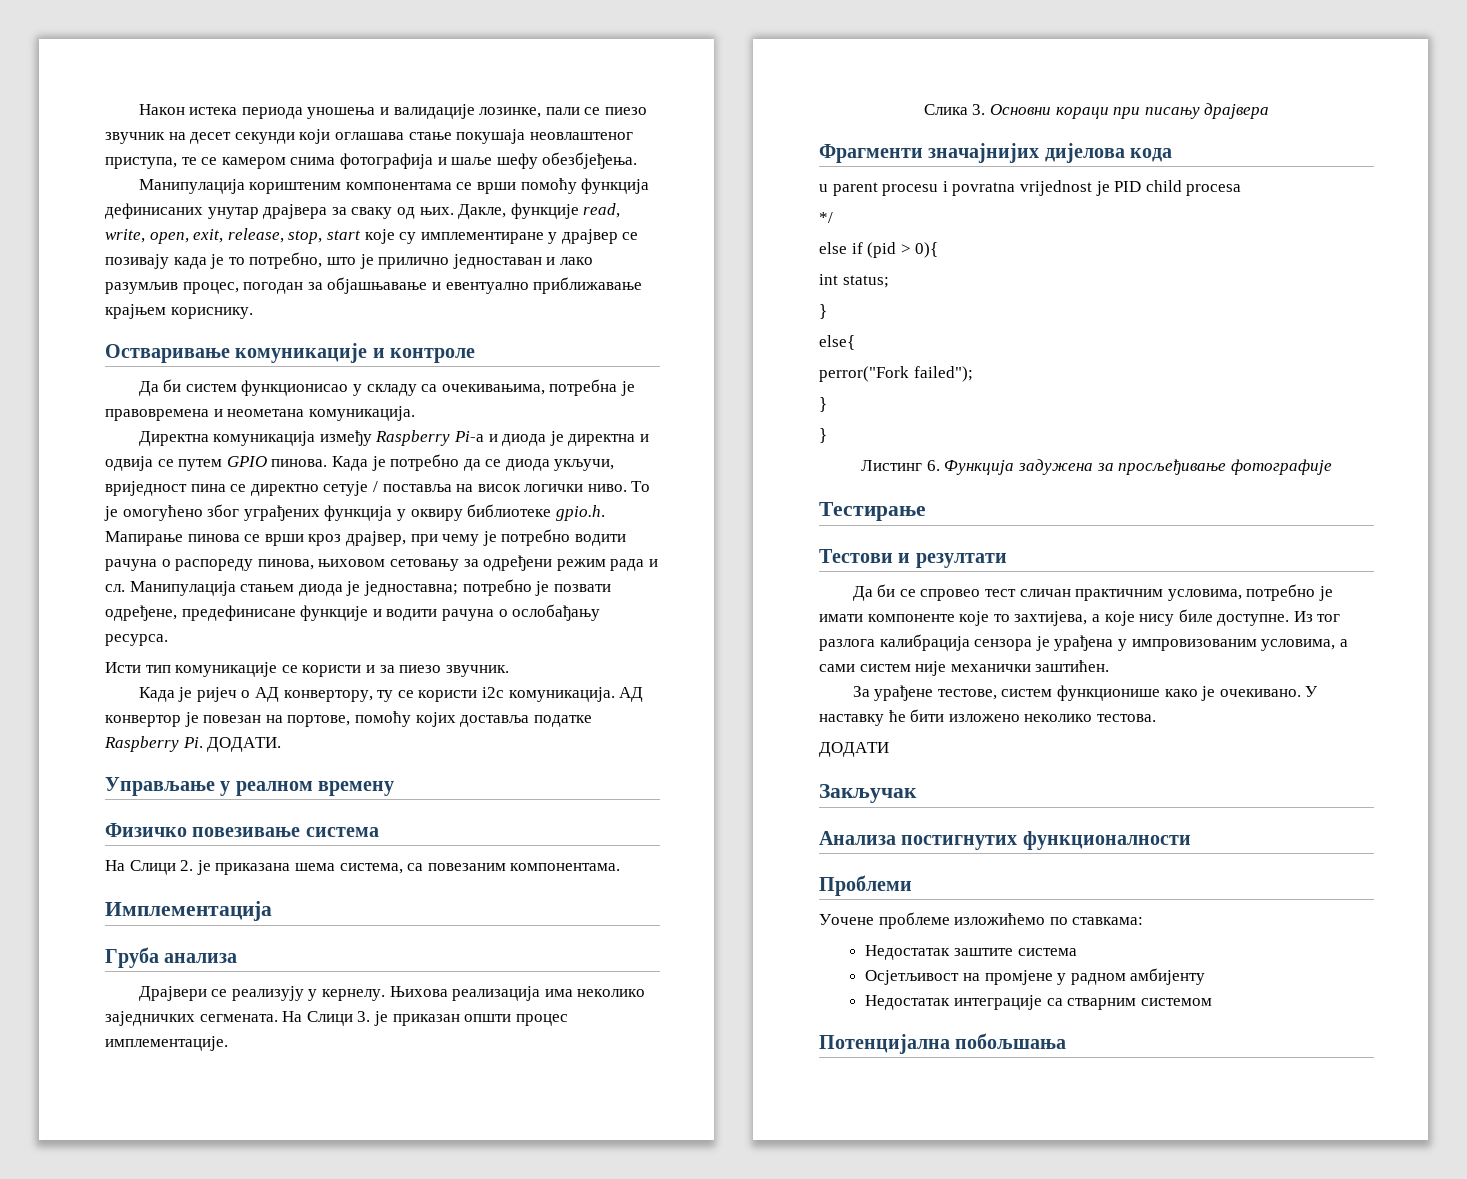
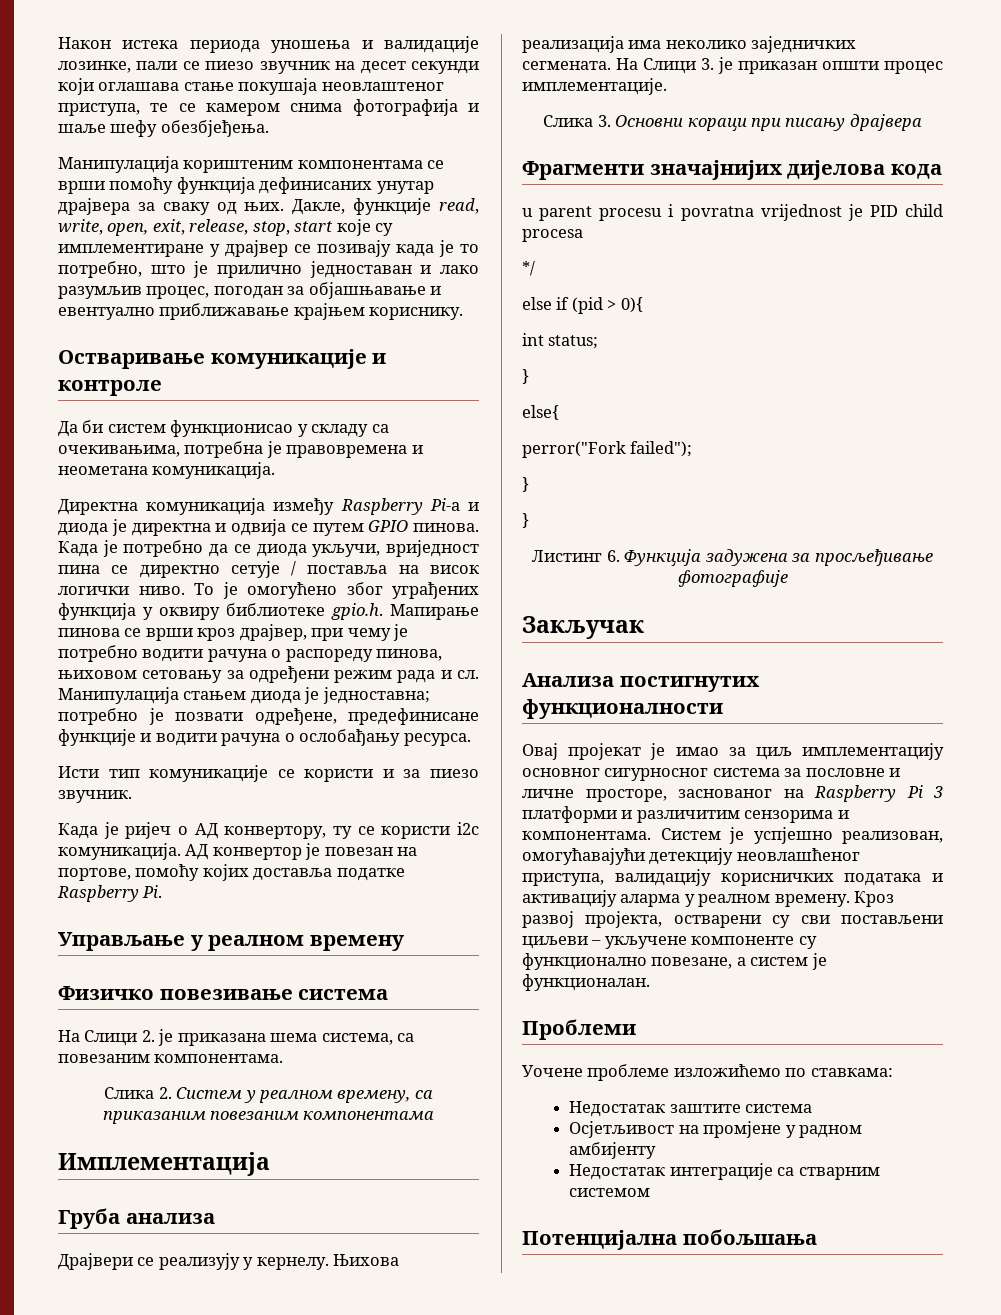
- АД конвертор је повезан на портове, помоћу којих доставља податке Raspberry Pi. ДОДАТИ.
+ АД конвертор је повезан на портове, помоћу којих доставља податке Raspberry Pi.
+ Слика 2. Систем у реалном времену, са приказаним повезаним компонентама
- Тестирање
- Тестови и резултати
- Да би се спровео тест сличан практичним условима, потребно је имати компоненте које то захтијева, а које нису биле доступне. Из тог разлога калибрација сензора је урађена у импровизованим условима, а сами систем није механички заштићен.
- За урађене тестове, систем функционише како је очекивано. У наставку ће бити изложено неколико тестова.
- ДОДАТИ
  Закључак
  Анализа постигнутих функционалности
+ Овај пројекат је имао за циљ имплементацију основног сигурносног система за пословне и личне просторе, заснованог на Raspberry Pi 3 платформи и различитим сензорима и компонентама. Систем је успjешно реализован, омогућавајући детекцију неовлашћеног приступа, валидацију корисничких података и активацију аларма у реалном времену. Кроз развој пројекта, остварени су сви постављени циљеви – укључене компоненте су функционално повезане, а систем је функционалан.

